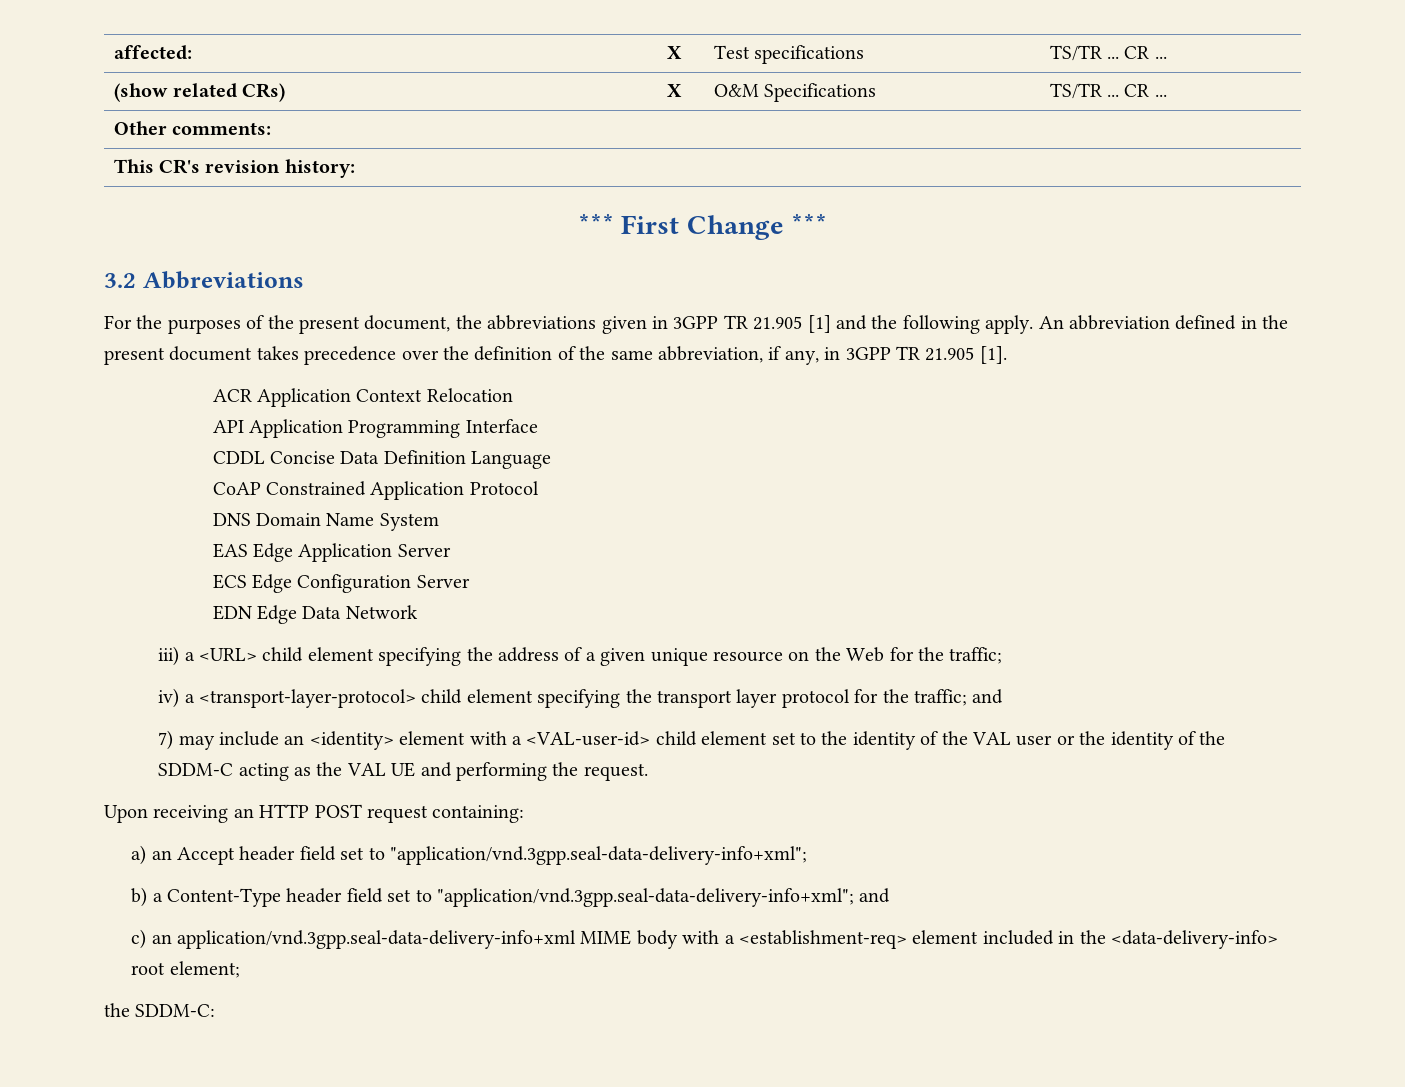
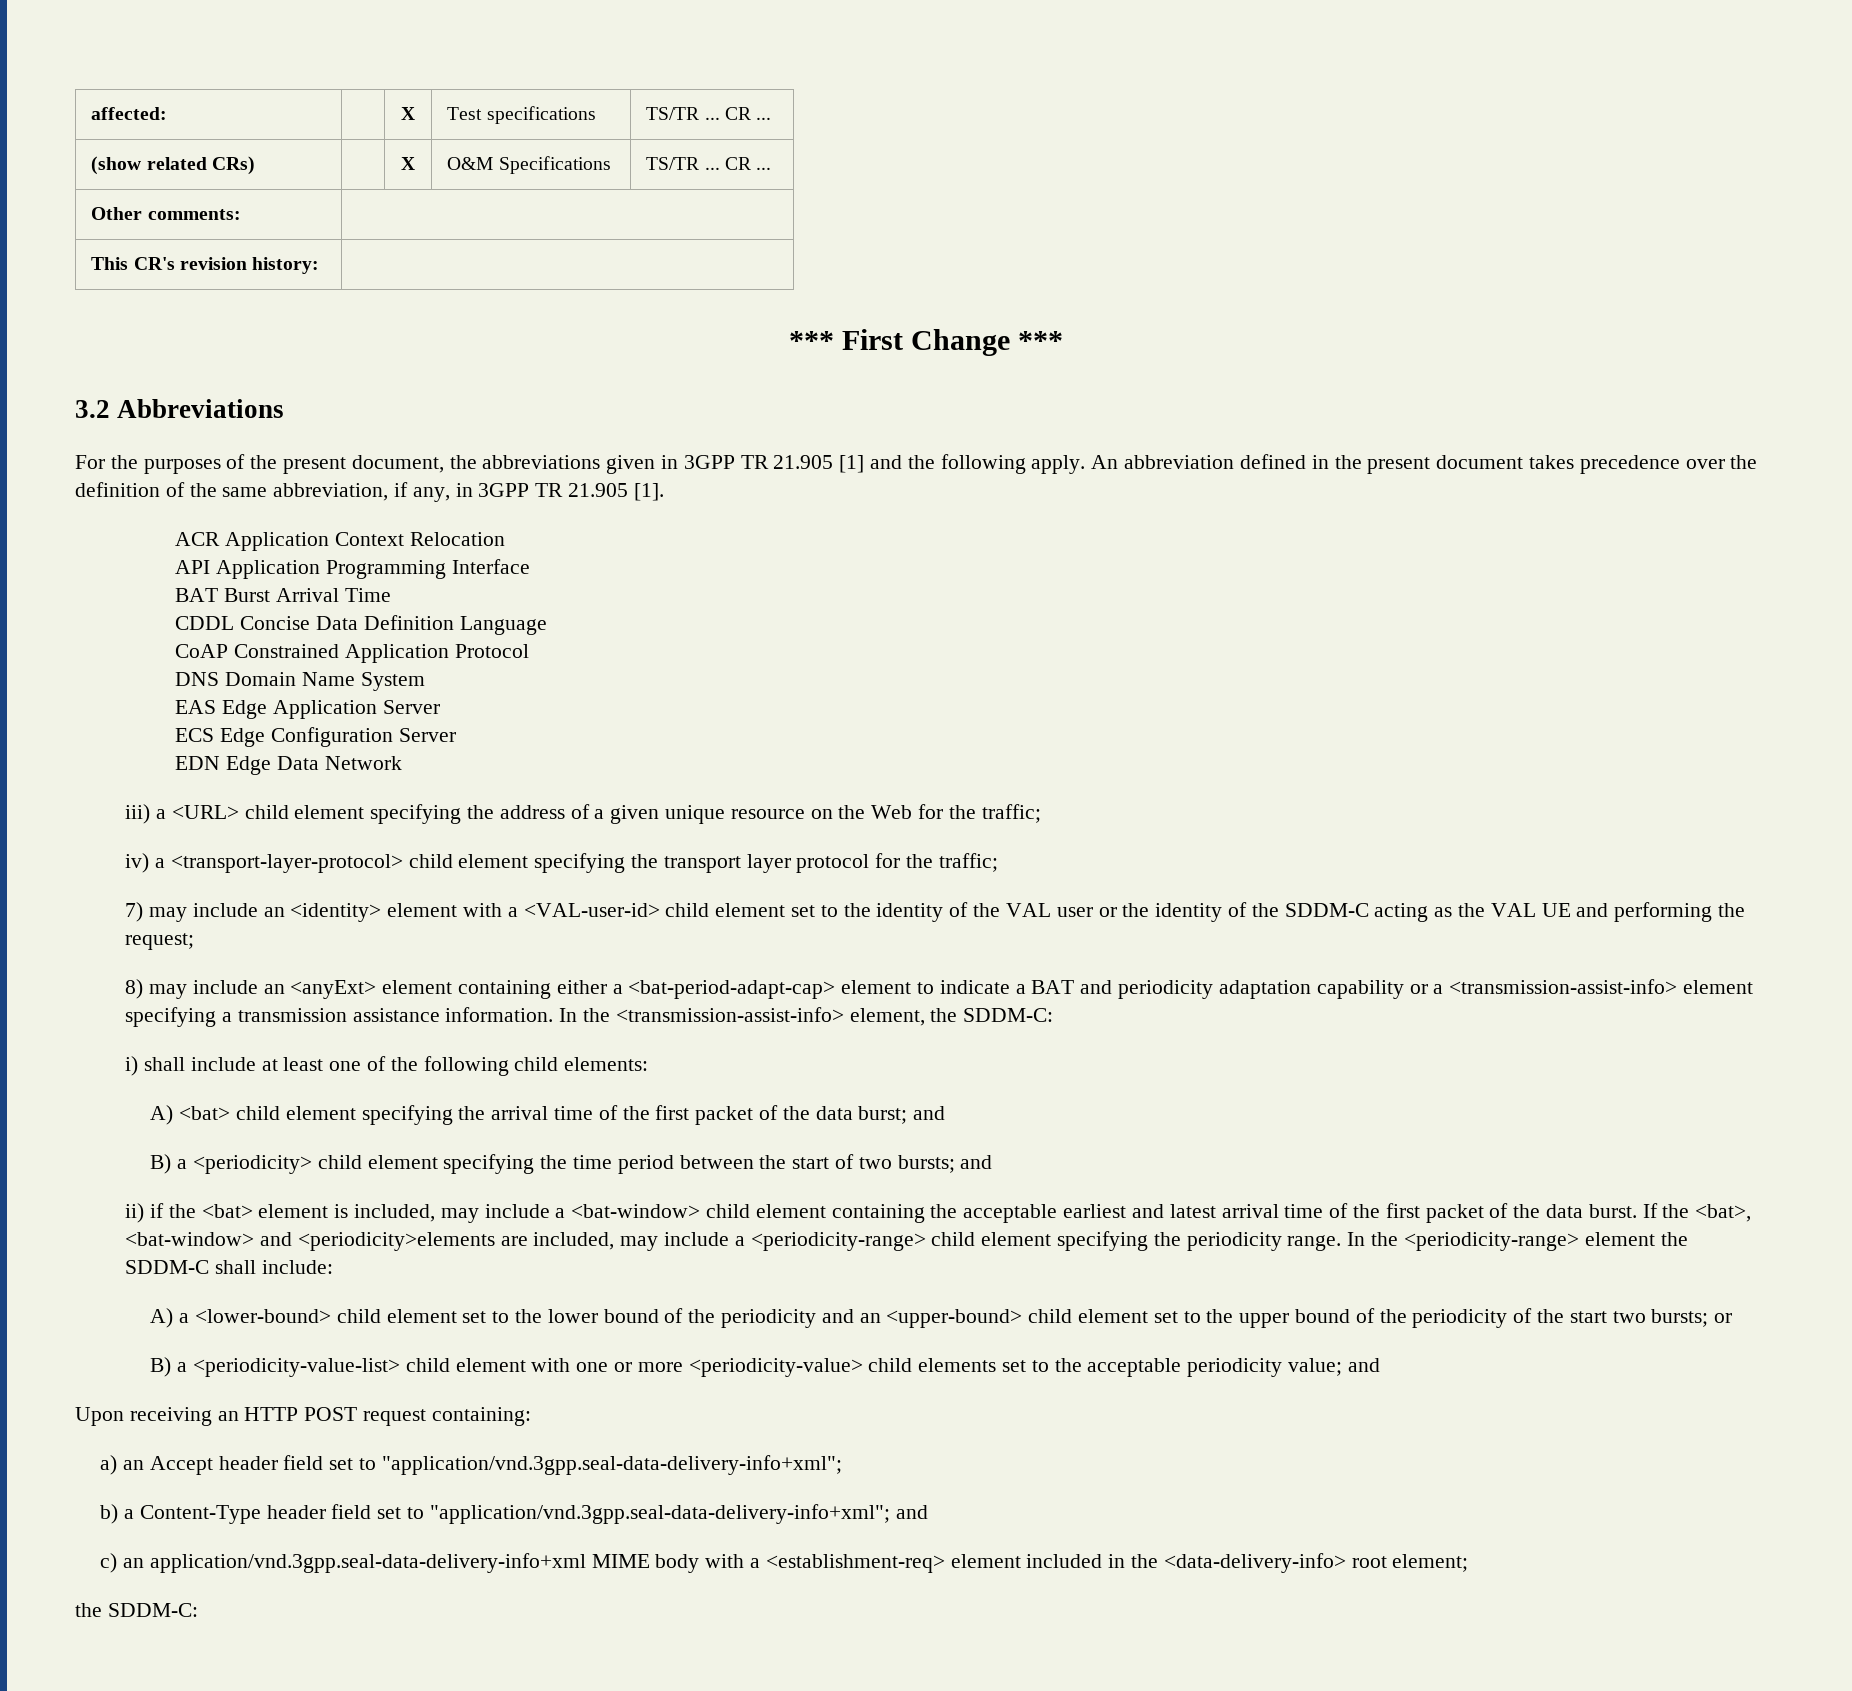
+ BAT Burst Arrival Time
- iv) a <transport-layer-protocol> child element specifying the transport layer protocol for the traffic; and
+ iv) a <transport-layer-protocol> child element specifying the transport layer protocol for the traffic;
- 7) may include an <identity> element with a <VAL-user-id> child element set to the identity of the VAL user or the identity of the SDDM-C acting as the VAL UE and performing the request.
+ 7) may include an <identity> element with a <VAL-user-id> child element set to the identity of the VAL user or the identity of the SDDM-C acting as the VAL UE and performing the request;
+ 8) may include an <anyExt> element containing either a <bat-period-adapt-cap> element to indicate a BAT and periodicity adaptation capability or a <transmission-assist-info> element specifying a transmission assistance information. In the <transmission-assist-info> element, the SDDM-C:
+ i) shall include at least one of the following child elements:
+ A) <bat> child element specifying the arrival time of the first packet of the data burst; and
+ B) a <periodicity> child element specifying the time period between the start of two bursts; and
+ ii) if the <bat> element is included, may include a <bat-window> child element containing the acceptable earliest and latest arrival time of the first packet of the data burst. If the <bat>, <bat-window> and <periodicity>elements are included, may include a <periodicity-range> child element specifying the periodicity range. In the <periodicity-range> element the SDDM-C shall include:
+ A) a <lower-bound> child element set to the lower bound of the periodicity and an <upper-bound> child element set to the upper bound of the periodicity of the start two bursts; or
+ B) a <periodicity-value-list> child element with one or more <periodicity-value> child elements set to the acceptable periodicity value; and

